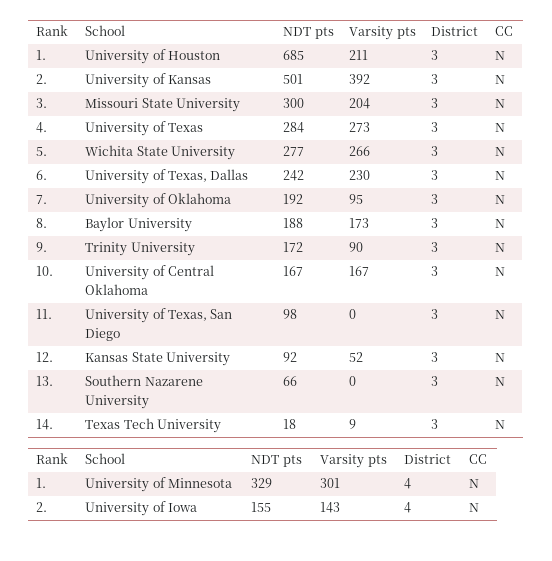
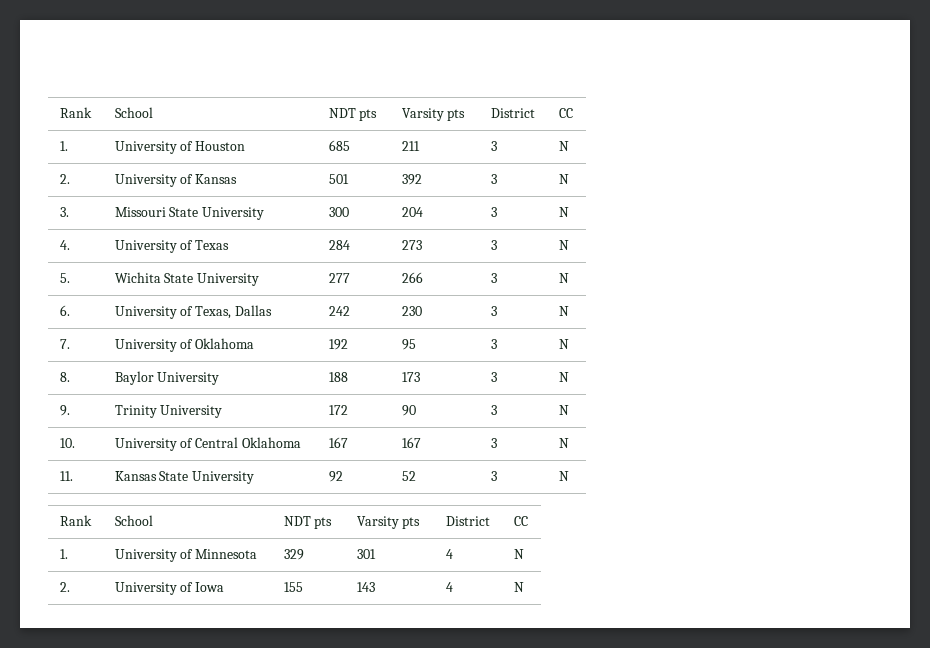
- 11. | University of Texas, San Diego | 98 | 0 | 3 | N
- 12. | Kansas State University | 92 | 52 | 3 | N
+ 11. | Kansas State University | 92 | 52 | 3 | N
- 13. | Southern Nazarene University | 66 | 0 | 3 | N
- 14. | Texas Tech University | 18 | 9 | 3 | N

